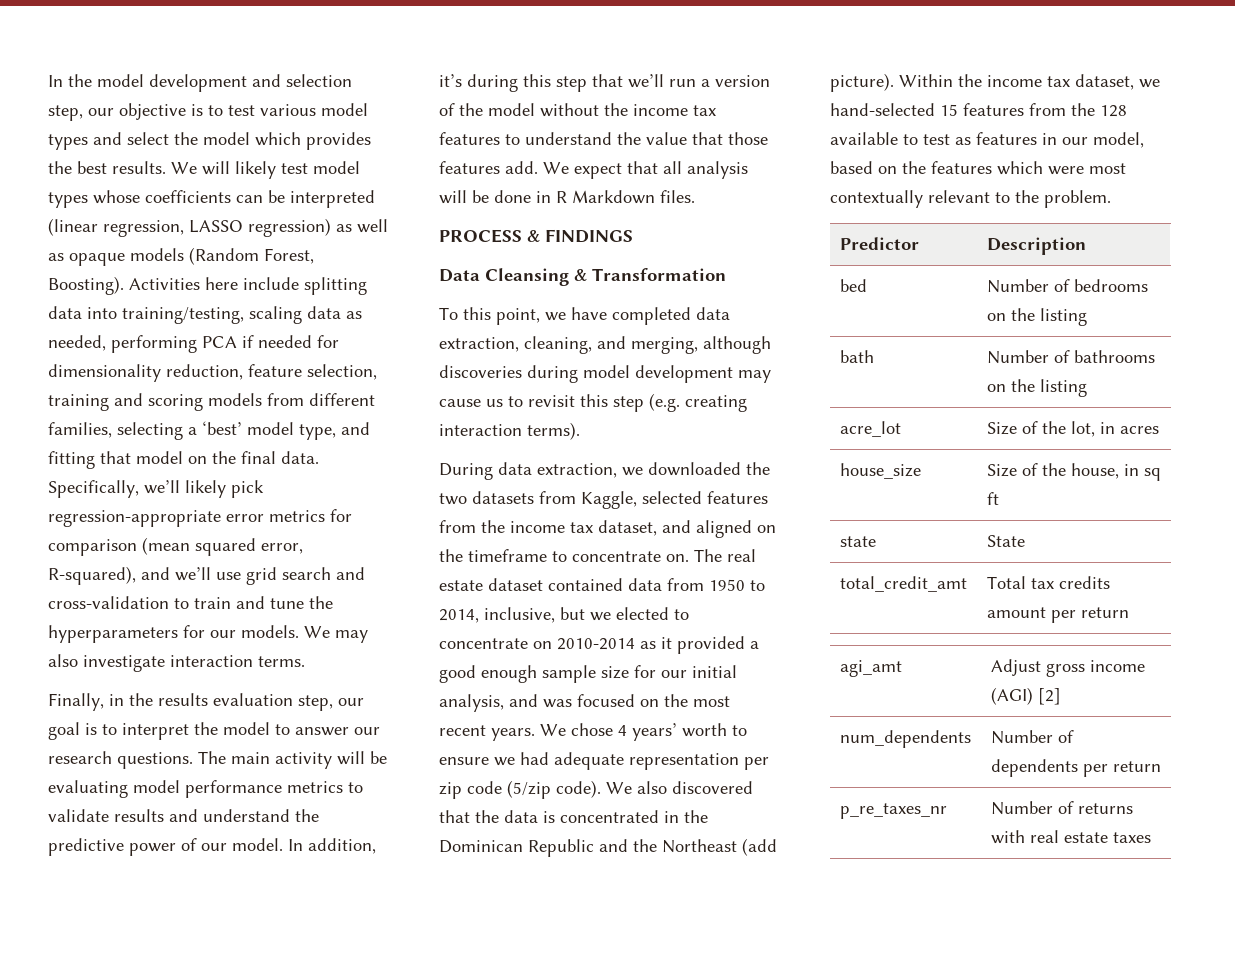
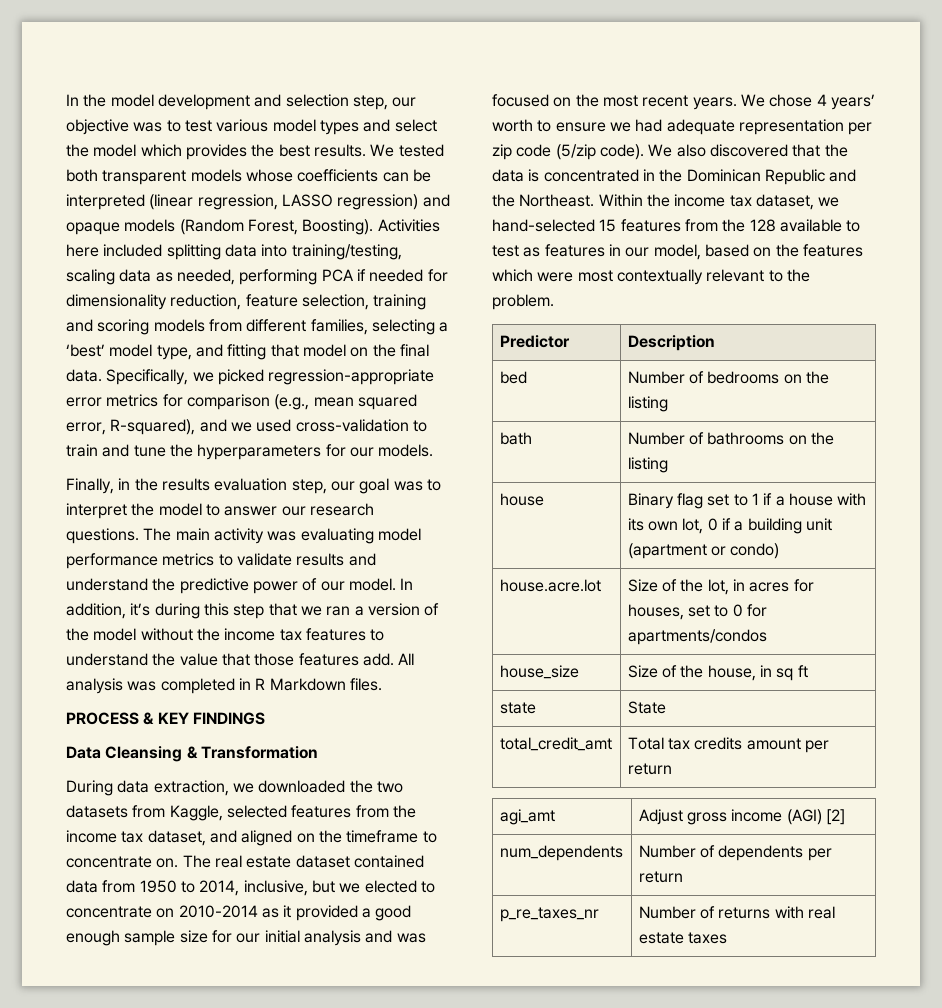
- In the model development and selection step, our objective is to test various model types and select the model which provides the best results.
+ In the model development and selection step, our objective was to test various model types and select the model which provides the best results.
- We will likely test model types whose coefficients can be interpreted (linear regression, LASSO regression) as well as opaque models (Random Forest, Boosting).
+ We tested both transparent models whose coefficients can be interpreted (linear regression, LASSO regression) and opaque models (Random Forest, Boosting).
- Activities here include splitting data into training/testing, scaling data as needed, performing PCA if needed for dimensionality reduction, feature selection, training and scoring models from different families, selecting a ‘best’ model type, and fitting that model on the final data.
+ Activities here included splitting data into training/testing, scaling data as needed, performing PCA if needed for dimensionality reduction, feature selection, training and scoring models from different families, selecting a ‘best’ model type, and fitting that model on the final data.
- Specifically, we’ll likely pick regression-appropriate error metrics for comparison (mean squared error, R-squared), and we’ll use grid search and cross-validation to train and tune the hyperparameters for our models. We may also investigate interaction terms.
+ Specifically, we picked regression-appropriate error metrics for comparison (e.g., mean squared error, R-squared), and we used cross-validation to train and tune the hyperparameters for our models.
- Finally, in the results evaluation step, our goal is to interpret the model to answer our research questions.
+ Finally, in the results evaluation step, our goal was to interpret the model to answer our research questions.
- The main activity will be evaluating model performance metrics to validate results and understand the predictive power of our model.
+ The main activity was evaluating model performance metrics to validate results and understand the predictive power of our model.
- In addition, it’s during this step that we’ll run a version of the model without the income tax features to understand the value that those features add.
+ In addition, it’s during this step that we ran a version of the model without the income tax features to understand the value that those features add.
- We expect that all analysis will be done in R Markdown files.
+ All analysis was completed in R Markdown files.
- PROCESS & FINDINGS
+ PROCESS & KEY FINDINGS
- To this point, we have completed data extraction, cleaning, and merging, although discoveries during model development may cause us to revisit this step (e.g. creating interaction terms).
- The real estate dataset contained data from 1950 to 2014, inclusive, but we elected to concentrate on 2010-2014 as it provided a good enough sample size for our initial analysis, and was focused on the most recent years.
+ The real estate dataset contained data from 1950 to 2014, inclusive, but we elected to concentrate on 2010-2014 as it provided a good enough sample size for our initial analysis and was focused on the most recent years.
- We also discovered that the data is concentrated in the Dominican Republic and the Northeast (add picture).
+ We also discovered that the data is concentrated in the Dominican Republic and the Northeast.
- acre_lot | Size of the lot, in acres
+ house | Binary flag set to 1 if a house with its own lot, 0 if a building unit (apartment or condo)
+ house.acre.lot | Size of the lot, in acres for houses, set to 0 for apartments/condos

